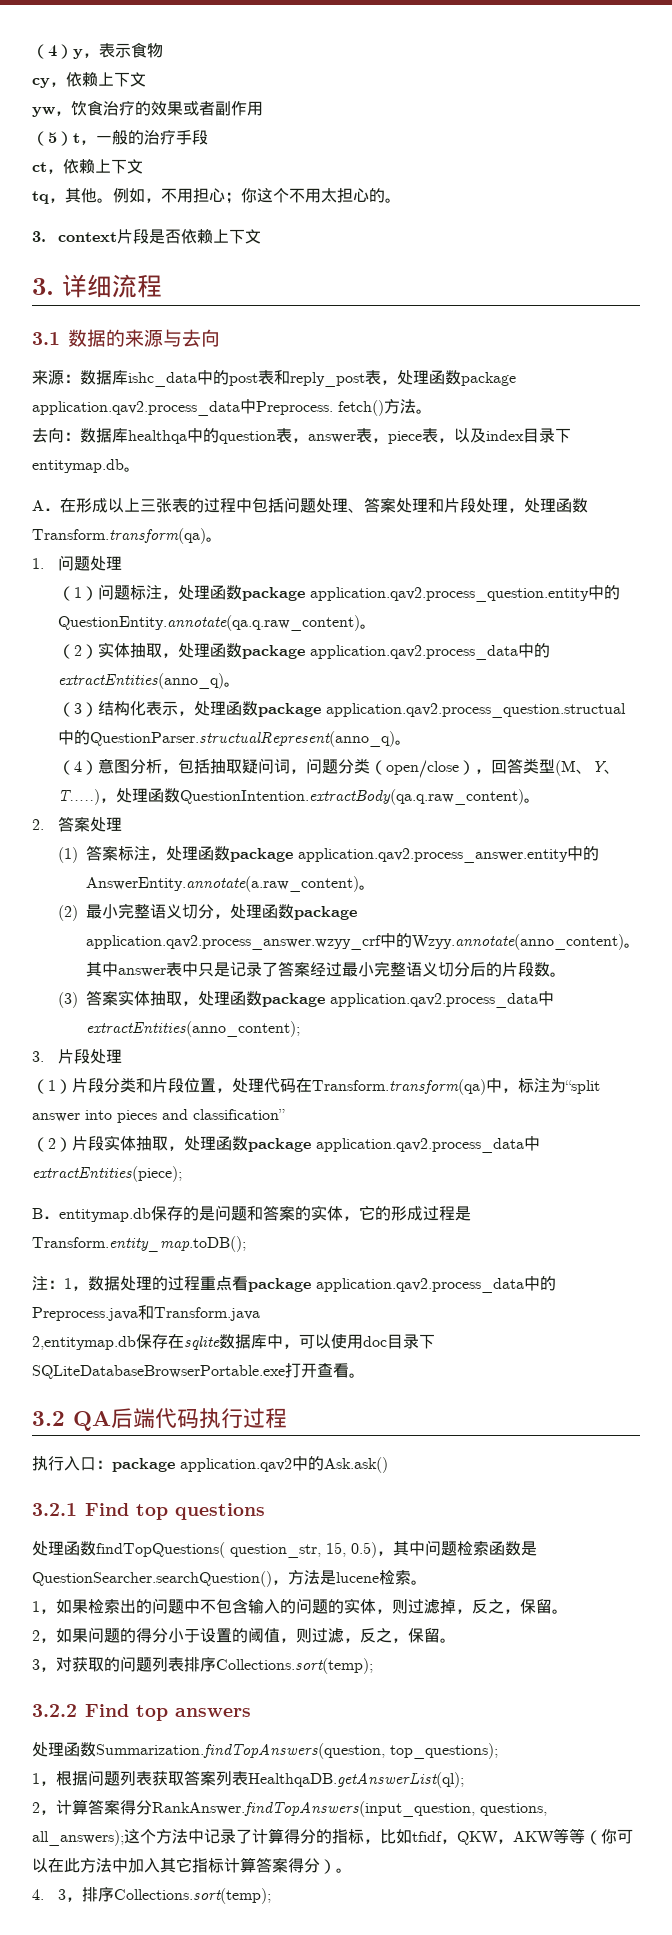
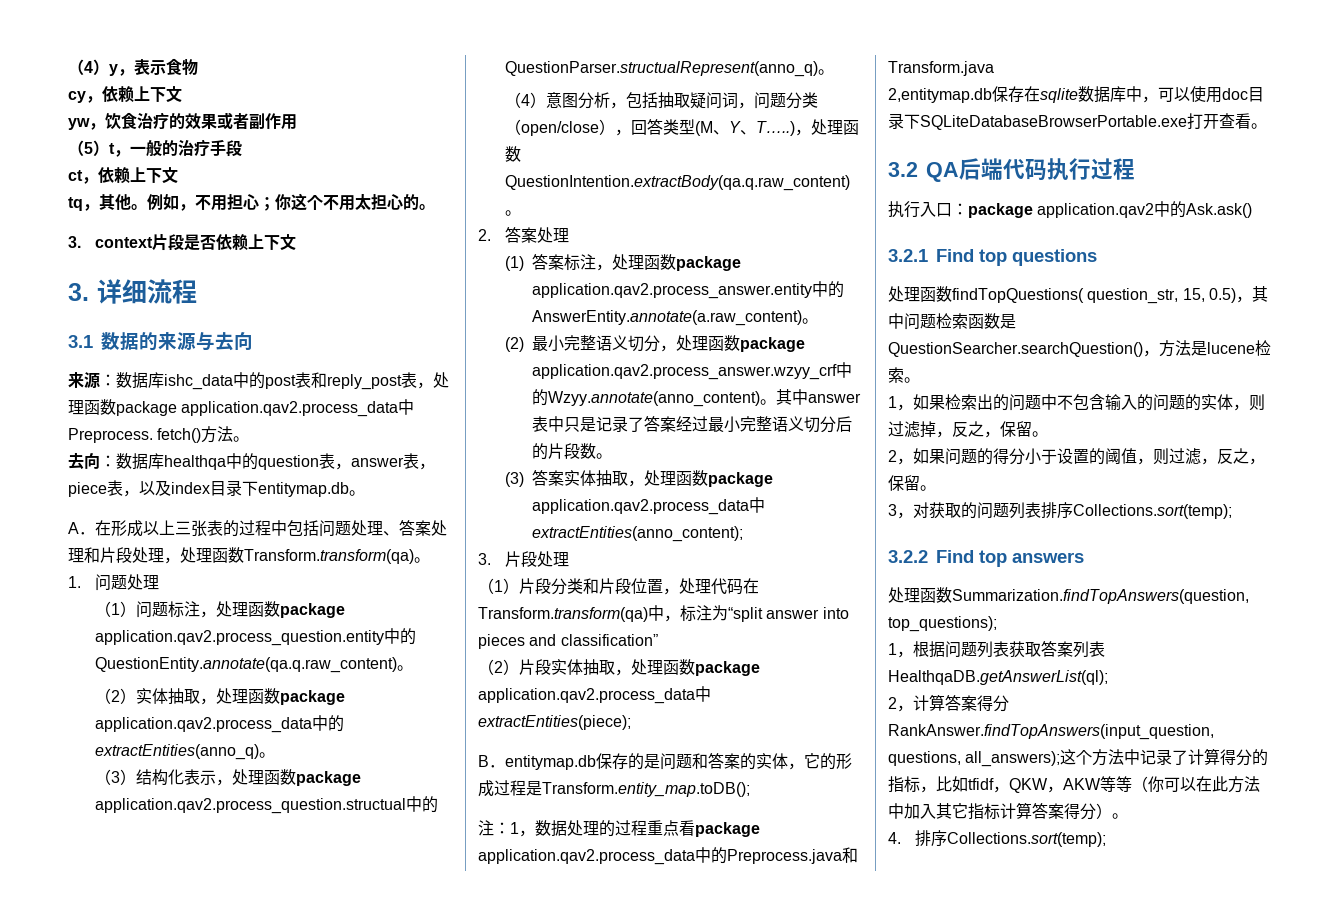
- 4. 3，排序Collections.sort(temp);
+ 4.排序Collections.sort(temp);

